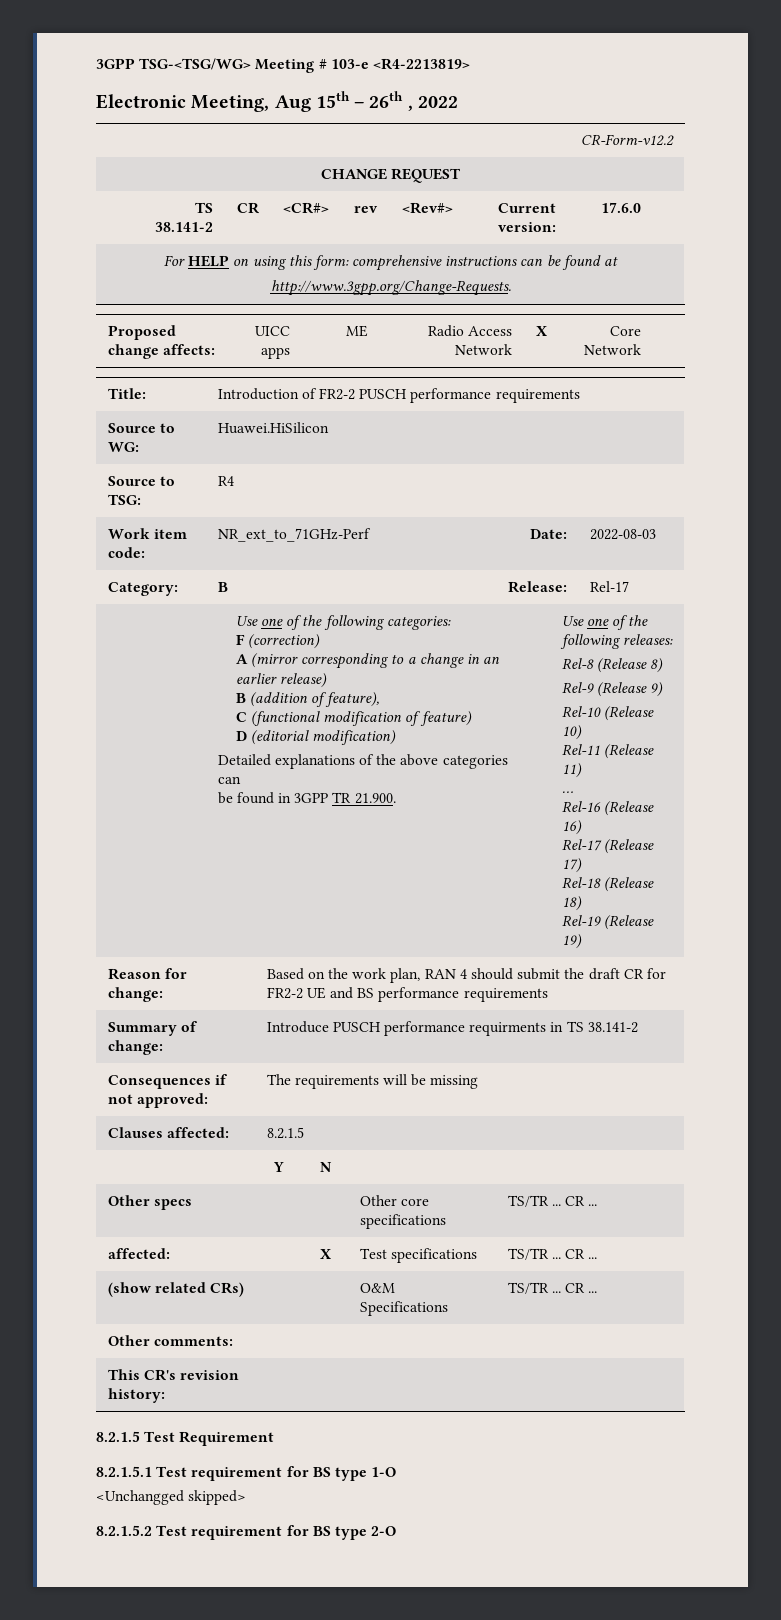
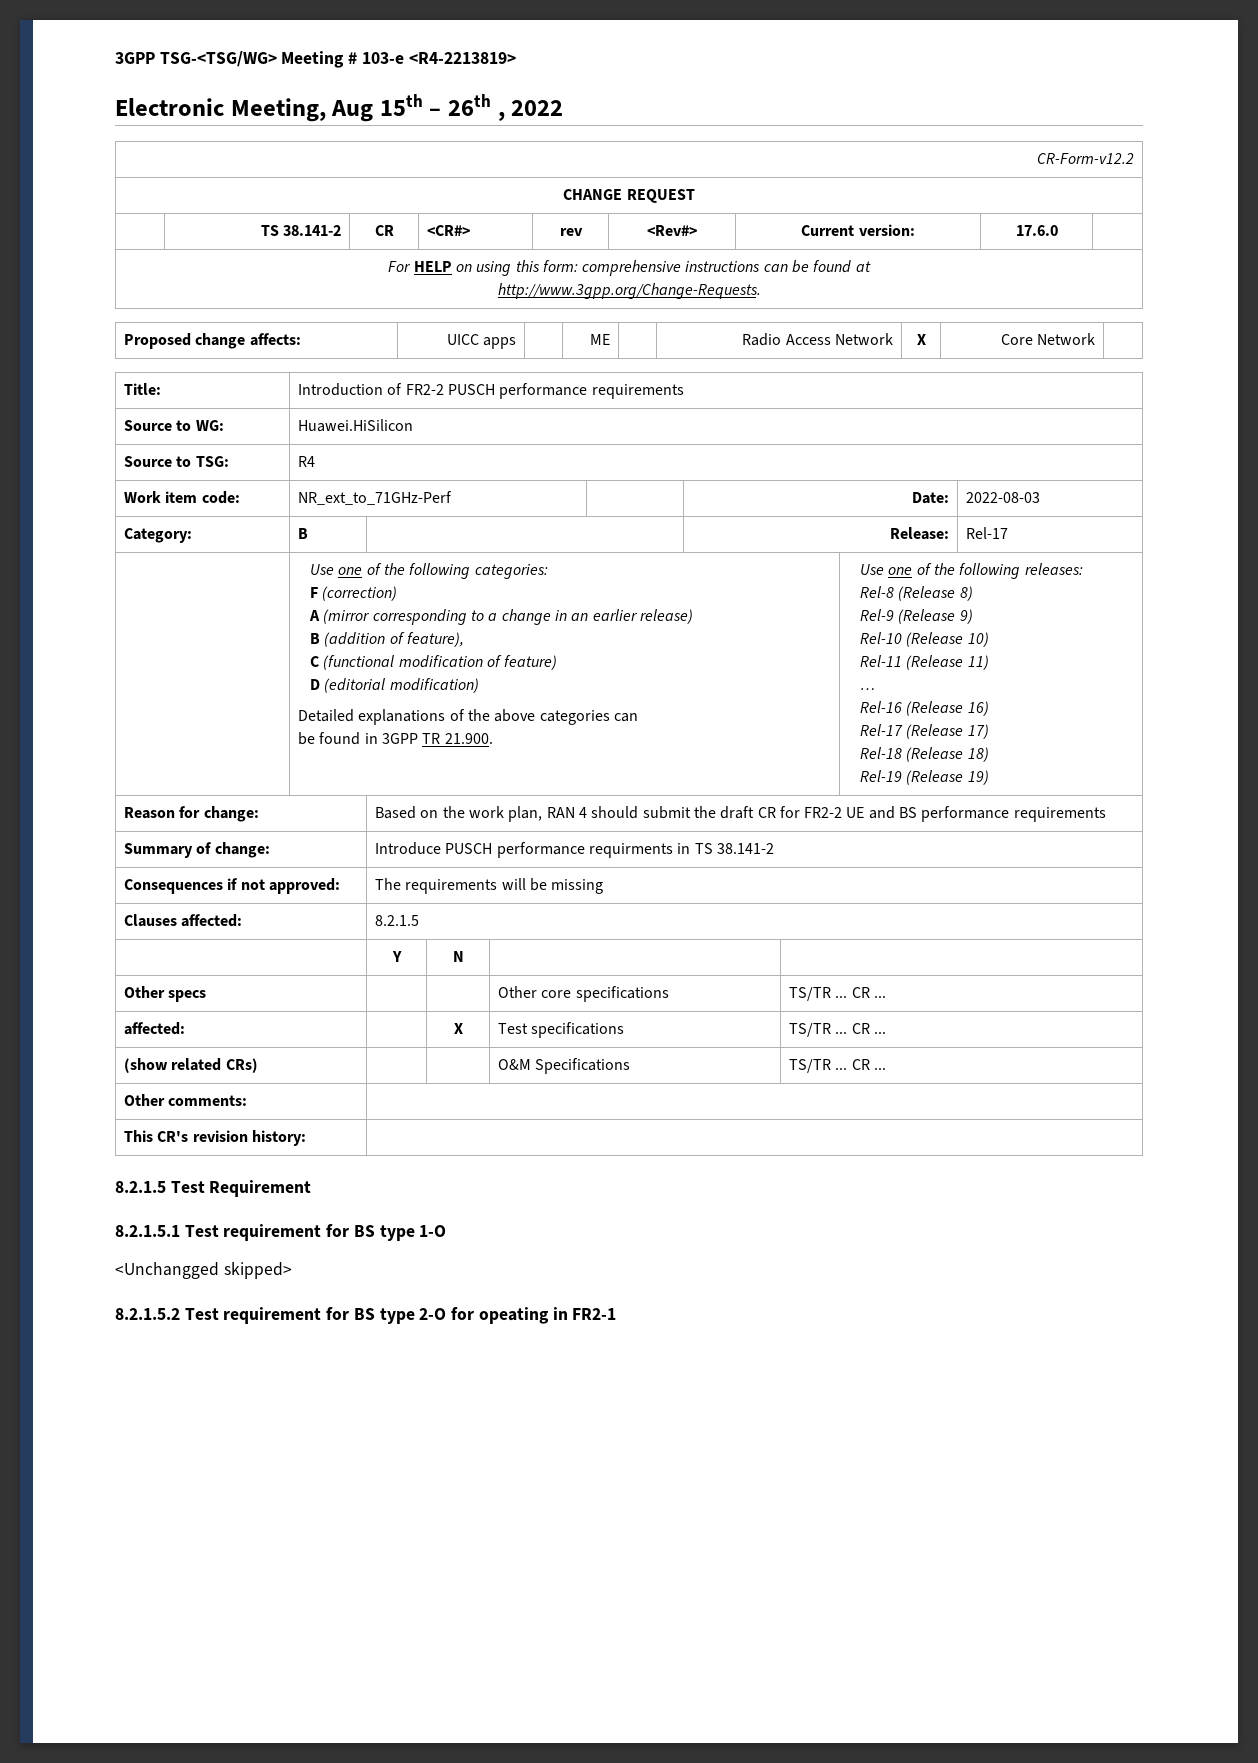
- 8.2.1.5.2 Test requirement for BS type 2-O
+ 8.2.1.5.2 Test requirement for BS type 2-O for opeating in FR2-1

